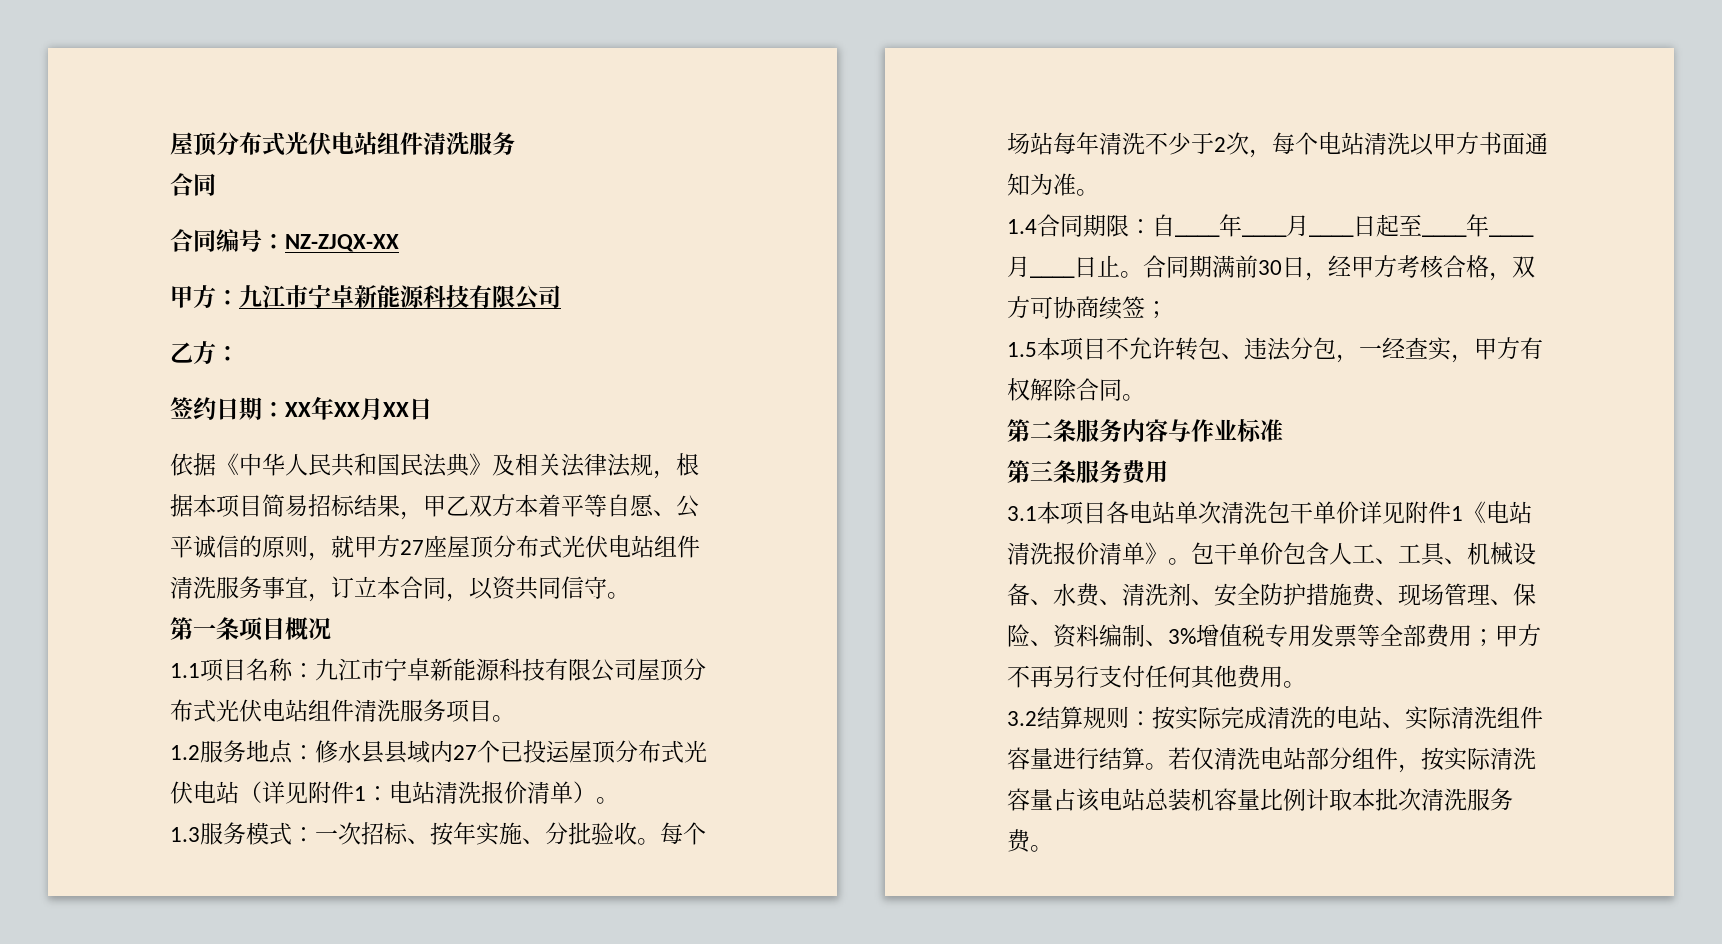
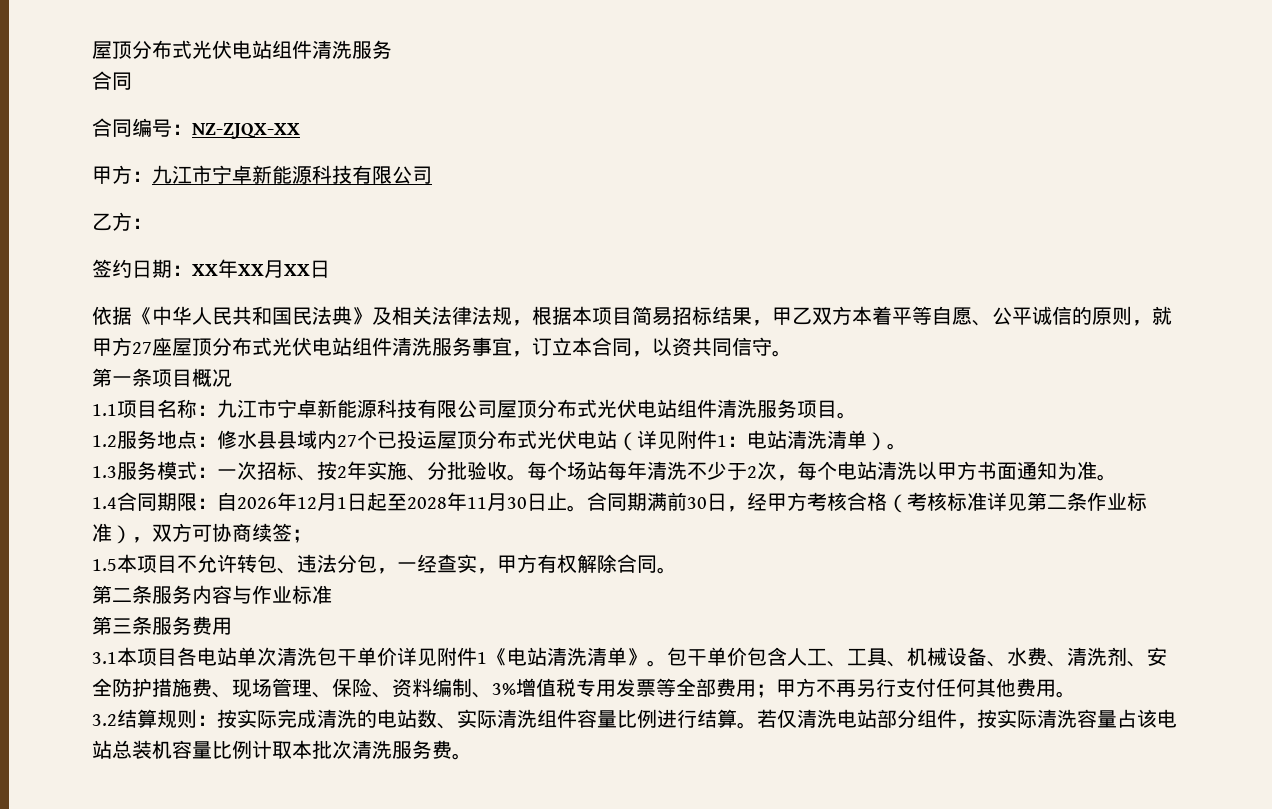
- 1.2服务地点：修水县县域内27个已投运屋顶分布式光伏电站（详见附件1：电站清洗报价清单）。
+ 1.2服务地点：修水县县域内27个已投运屋顶分布式光伏电站（详见附件1：电站清洗清单）。
- 1.3服务模式：一次招标、按年实施、分批验收。
+ 1.3服务模式：一次招标、按2年实施、分批验收。
- 1.4合同期限：自____年____月____日起至____年____月____日止。
+ 1.4合同期限：自2026年12月1日起至2028年11月30日止。
- 合同期满前30日，经甲方考核合格，双方可协商续签；
+ 合同期满前30日，经甲方考核合格（考核标准详见第二条作业标准），双方可协商续签；
- 3.1本项目各电站单次清洗包干单价详见附件1《电站清洗报价清单》。
+ 3.1本项目各电站单次清洗包干单价详见附件1《电站清洗清单》。
- 3.2结算规则：按实际完成清洗的电站、实际清洗组件容量进行结算。
+ 3.2结算规则：按实际完成清洗的电站数、实际清洗组件容量比例进行结算。

